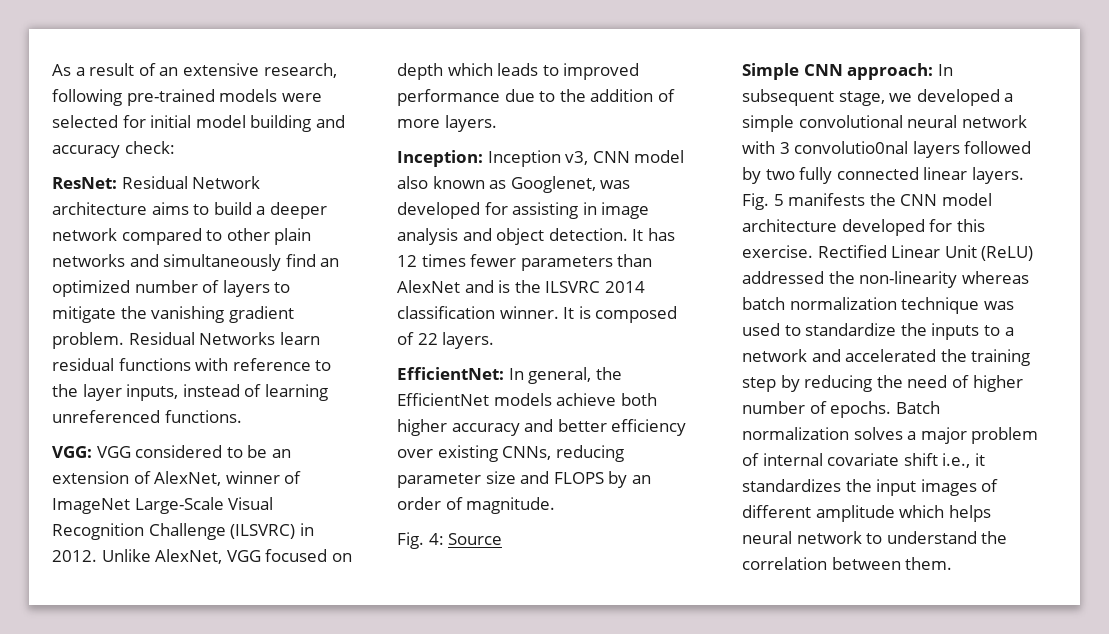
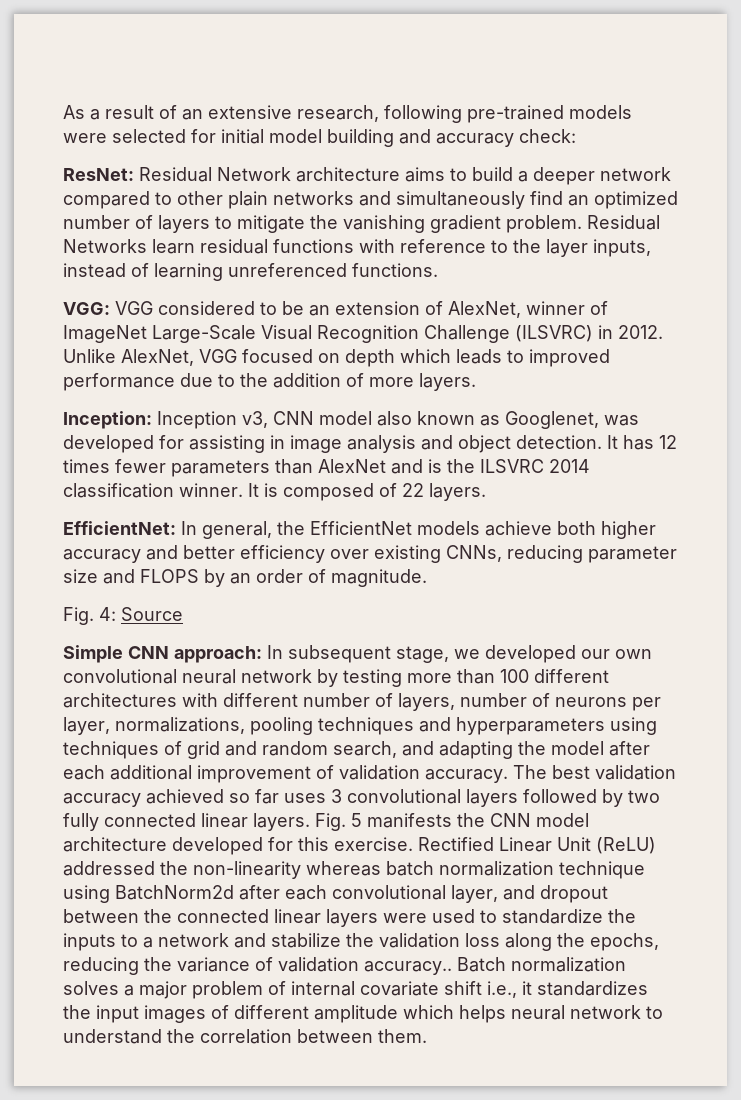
- Simple CNN approach: In subsequent stage, we developed a simple convolutional neural network with 3 convolutio0nal layers followed by two fully connected linear layers.
+ Simple CNN approach: In subsequent stage, we developed our own convolutional neural network by testing more than 100 different architectures with different number of layers, number of neurons per layer, normalizations, pooling techniques and hyperparameters using techniques of grid and random search, and adapting the model after each additional improvement of validation accuracy. The best validation accuracy achieved so far uses 3 convolutional layers followed by two fully connected linear layers.
- Rectified Linear Unit (ReLU) addressed the non-linearity whereas batch normalization technique was used to standardize the inputs to a network and accelerated the training step by reducing the need of higher number of epochs.
+ Rectified Linear Unit (ReLU) addressed the non-linearity whereas batch normalization technique using BatchNorm2d after each convolutional layer, and dropout between the connected linear layers were used to standardize the inputs to a network and stabilize the validation loss along the epochs, reducing the variance of validation accuracy..

